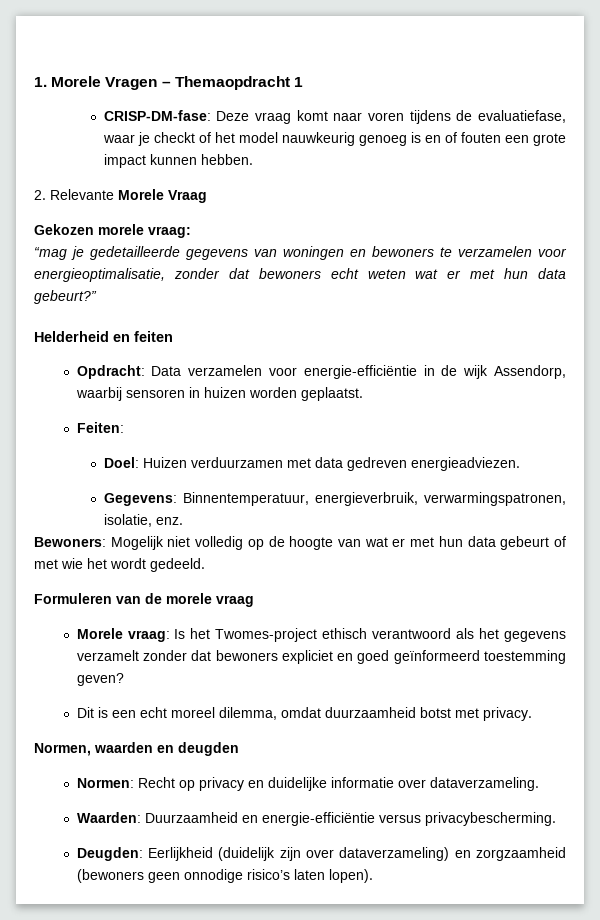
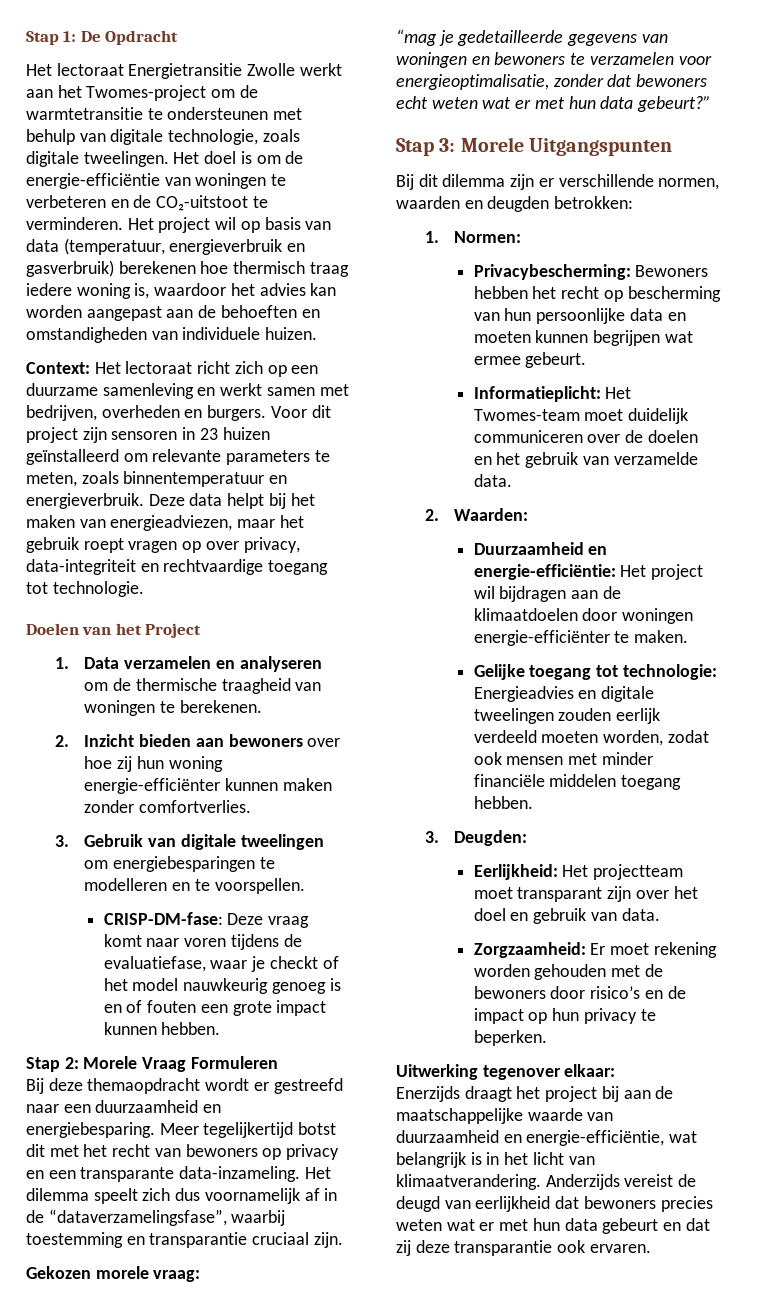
- 1. Morele Vragen – Themaopdracht 1
+ Stap 1: De Opdracht
+ Het lectoraat Energietransitie Zwolle werkt aan het Twomes-project om de warmtetransitie te ondersteunen met behulp van digitale technologie, zoals digitale tweelingen. Het doel is om de energie-efficiëntie van woningen te verbeteren en de CO₂-uitstoot te verminderen. Het project wil op basis van data (temperatuur, energieverbruik en gasverbruik) berekenen hoe thermisch traag iedere woning is, waardoor het advies kan worden aangepast aan de behoeften en omstandigheden van individuele huizen.
+ Context: Het lectoraat richt zich op een duurzame samenleving en werkt samen met bedrijven, overheden en burgers. Voor dit project zijn sensoren in 23 huizen geïnstalleerd om relevante parameters te meten, zoals binnentemperatuur en energieverbruik. Deze data helpt bij het maken van energieadviezen, maar het gebruik roept vragen op over privacy, data-integriteit en rechtvaardige toegang tot technologie.
+ Doelen van het Project
+ 1. Data verzamelen en analyseren om de thermische traagheid van woningen te berekenen.
+ 2. Inzicht bieden aan bewoners over hoe zij hun woning energie-efficiënter kunnen maken zonder comfortverlies.
+ 3. Gebruik van digitale tweelingen om energiebesparingen te modelleren en te voorspellen.
- 2. Relevante Morele Vraag
+ Stap 2: Morele Vraag Formuleren
+ Bij deze themaopdracht wordt er gestreefd naar een duurzaamheid en energiebesparing. Meer tegelijkertijd botst dit met het recht van bewoners op privacy en een transparante data-inzameling. Het dilemma speelt zich dus voornamelijk af in de “dataverzamelingsfase”, waarbij toestemming en transparantie cruciaal zijn.
- Helderheid en feiten
- Opdracht: Data verzamelen voor energie-efficiëntie in de wijk Assendorp, waarbij sensoren in huizen worden geplaatst.
- Feiten:
- Doel: Huizen verduurzamen met data gedreven energieadviezen.
- Gegevens: Binnentemperatuur, energieverbruik, verwarmingspatronen, isolatie, enz.
- Bewoners: Mogelijk niet volledig op de hoogte van wat er met hun data gebeurt of met wie het wordt gedeeld.
- Formuleren van de morele vraag
- Morele vraag: Is het Twomes-project ethisch verantwoord als het gegevens verzamelt zonder dat bewoners expliciet en goed geïnformeerd toestemming geven?
- Dit is een echt moreel dilemma, omdat duurzaamheid botst met privacy.
- Normen, waarden en deugden
- Normen: Recht op privacy en duidelijke informatie over dataverzameling.
- Waarden: Duurzaamheid en energie-efficiëntie versus privacybescherming.
- Deugden: Eerlijkheid (duidelijk zijn over dataverzameling) en zorgzaamheid (bewoners geen onnodige risico’s laten lopen).
+ Stap 3: Morele Uitgangspunten
+ Bij dit dilemma zijn er verschillende normen, waarden en deugden betrokken:
+ 1. Normen:
+ Privacybescherming: Bewoners hebben het recht op bescherming van hun persoonlijke data en moeten kunnen begrijpen wat ermee gebeurt.
+ Informatieplicht: Het Twomes-team moet duidelijk communiceren over de doelen en het gebruik van verzamelde data.
+ 2. Waarden:
+ Duurzaamheid en energie-efficiëntie: Het project wil bijdragen aan de klimaatdoelen door woningen energie-efficiënter te maken.
+ Gelijke toegang tot technologie: Energieadvies en digitale tweelingen zouden eerlijk verdeeld moeten worden, zodat ook mensen met minder financiële middelen toegang hebben.
+ 3. Deugden:
+ Eerlijkheid: Het projectteam moet transparant zijn over het doel en gebruik van data.
+ Zorgzaamheid: Er moet rekening worden gehouden met de bewoners door risico’s en de impact op hun privacy te beperken.
+ Uitwerking tegenover elkaar:
+ Enerzijds draagt het project bij aan de maatschappelijke waarde van duurzaamheid en energie-efficiëntie, wat belangrijk is in het licht van klimaatverandering. Anderzijds vereist de deugd van eerlijkheid dat bewoners precies weten wat er met hun data gebeurt en dat zij deze transparantie ook ervaren.

